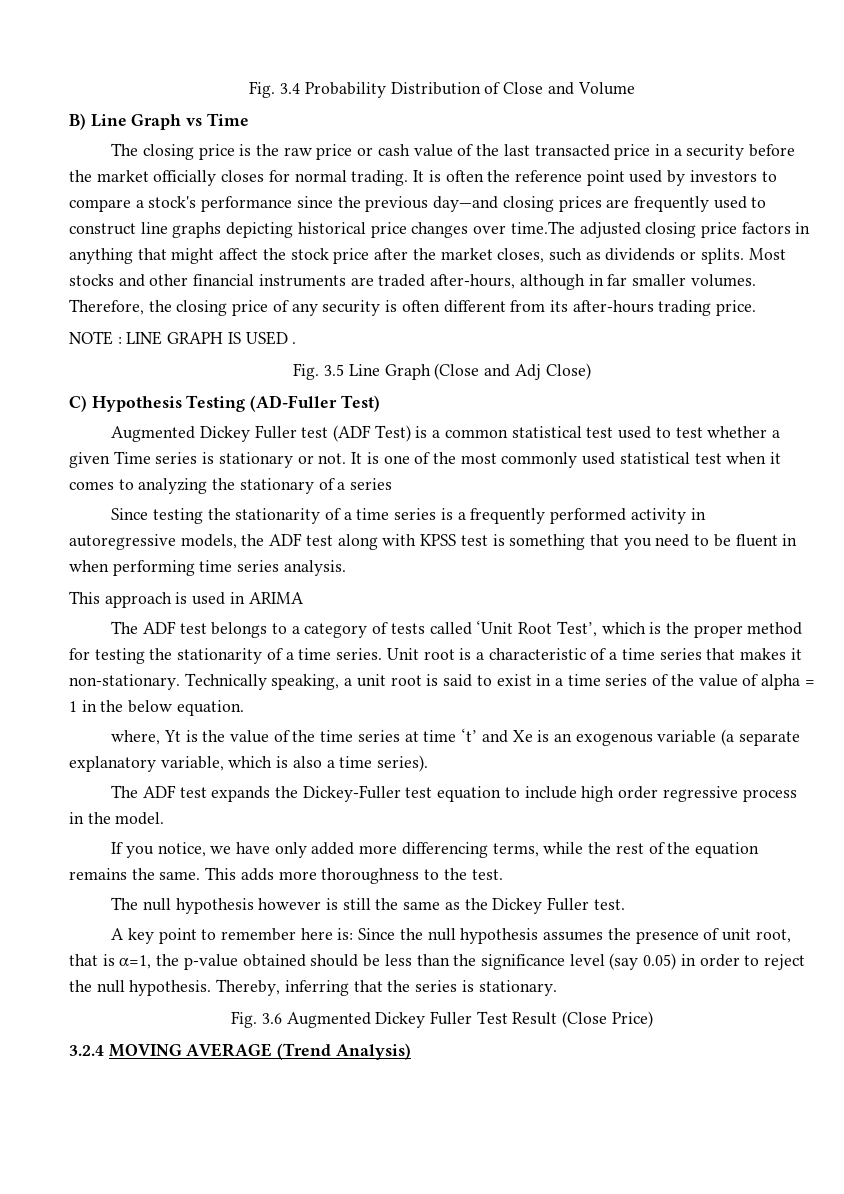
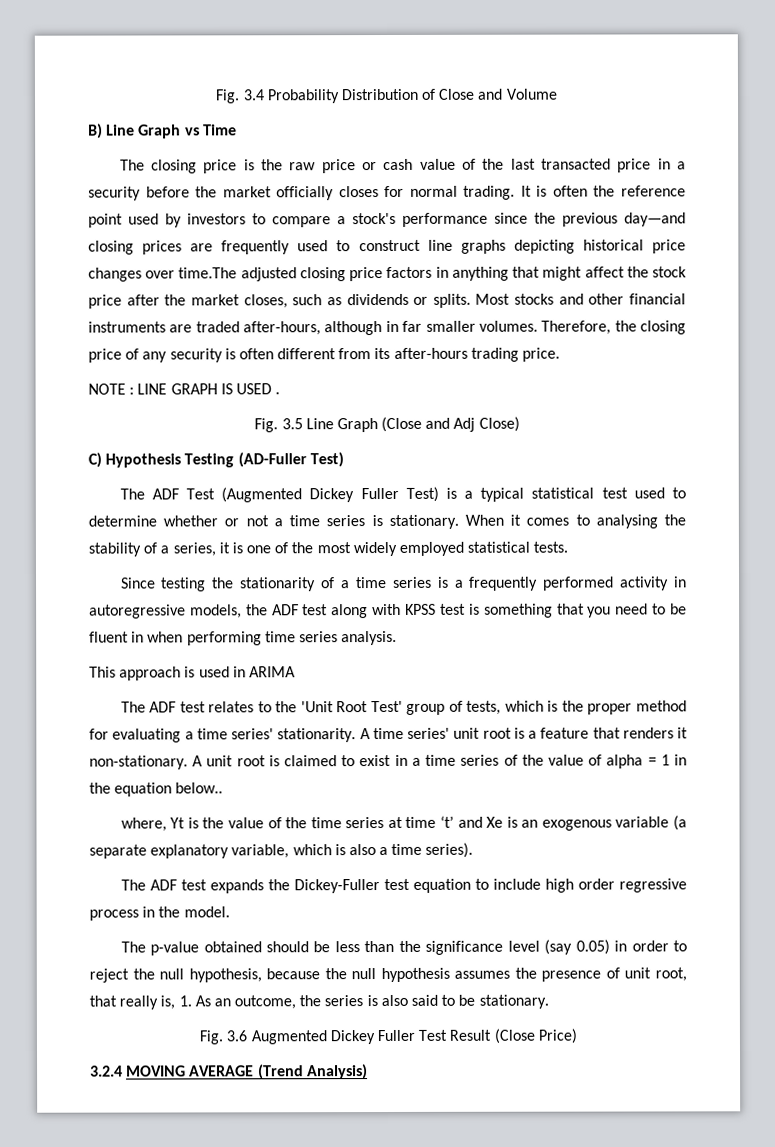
- Augmented Dickey Fuller test (ADF Test) is a common statistical test used to test whether a given Time series is stationary or not. It is one of the most commonly used statistical test when it comes to analyzing the stationary of a series
+ The ADF Test (Augmented Dickey Fuller Test) is a typical statistical test used to determine whether or not a time series is stationary. When it comes to analysing the stability of a series, it is one of the most widely employed statistical tests.
- The ADF test belongs to a category of tests called ‘Unit Root Test’, which is the proper method for testing the stationarity of a time series. Unit root is a characteristic of a time series that makes it non-stationary. Technically speaking, a unit root is said to exist in a time series of the value of alpha = 1 in the below equation.
+ The ADF test relates to the 'Unit Root Test' group of tests, which is the proper method for evaluating a time series' stationarity. A time series' unit root is a feature that renders it non-stationary. A unit root is claimed to exist in a time series of the value of alpha = 1 in the equation below..
- If you notice, we have only added more differencing terms, while the rest of the equation remains the same. This adds more thoroughness to the test.
- The null hypothesis however is still the same as the Dickey Fuller test.
- A key point to remember here is: Since the null hypothesis assumes the presence of unit root, that is α=1, the p-value obtained should be less than the significance level (say 0.05) in order to reject the null hypothesis. Thereby, inferring that the series is stationary.
+ The p-value obtained should be less than the significance level (say 0.05) in order to reject the null hypothesis, because the null hypothesis assumes the presence of unit root, that really is, 1. As an outcome, the series is also said to be stationary.

